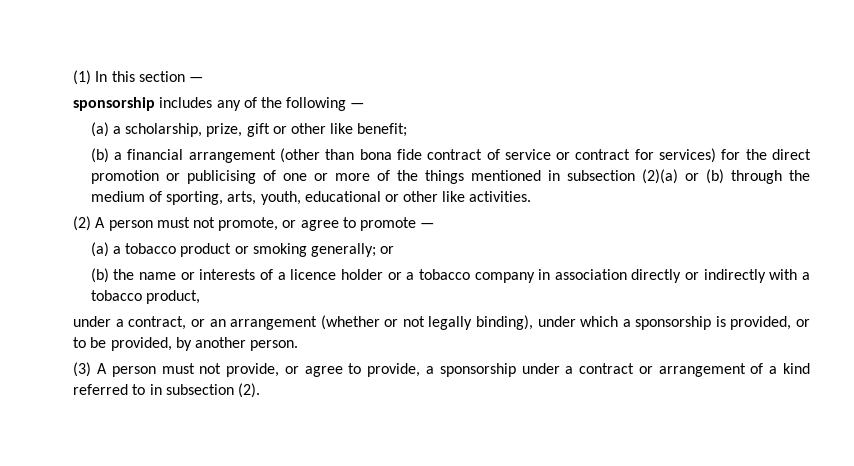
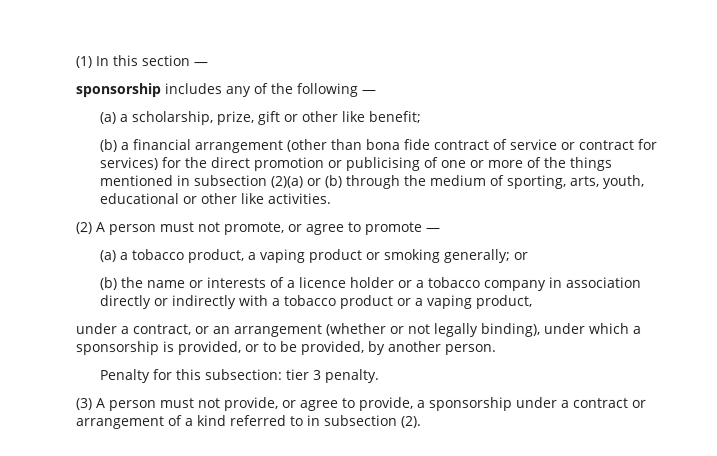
- (a) a tobacco product or smoking generally; or
+ (a) a tobacco product, a vaping product or smoking generally; or
- (b) the name or interests of a licence holder or a tobacco company in association directly or indirectly with a tobacco product,
+ (b) the name or interests of a licence holder or a tobacco company in association directly or indirectly with a tobacco product or a vaping product,
+ Penalty for this subsection: tier 3 penalty.

